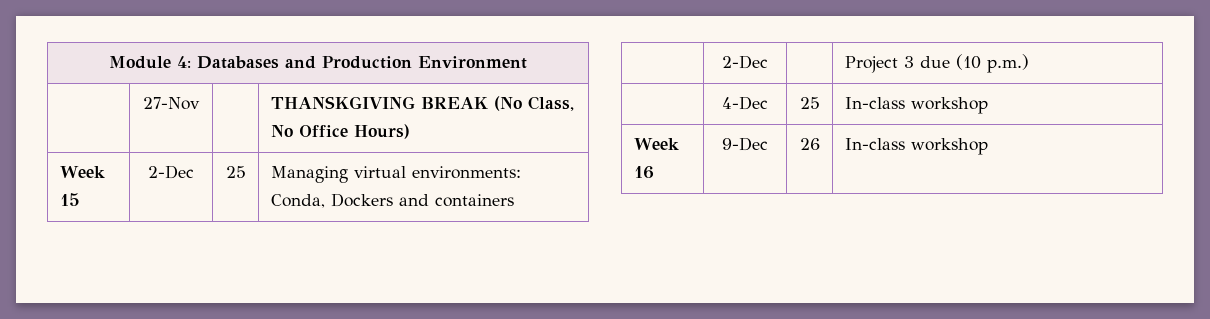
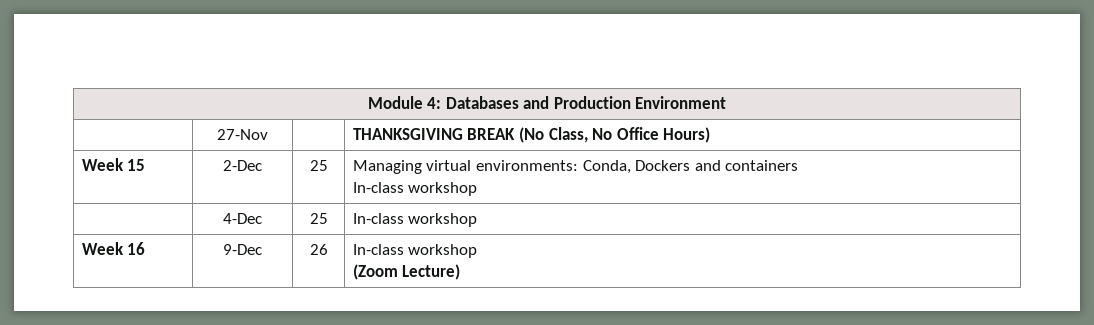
- | 27-Nov | | THANSKGIVING BREAK (No Class, No Office Hours)
+ | 27-Nov | | THANKSGIVING BREAK (No Class, No Office Hours)
  Week 15 | 2-Dec | 25 | Managing virtual environments: Conda, Dockers and containers
- | 2-Dec | | Project 3 due (10 p.m.)
+ In-class workshop
  Week 16 | 9-Dec | 26 | In-class workshop
+ (Zoom Lecture)

